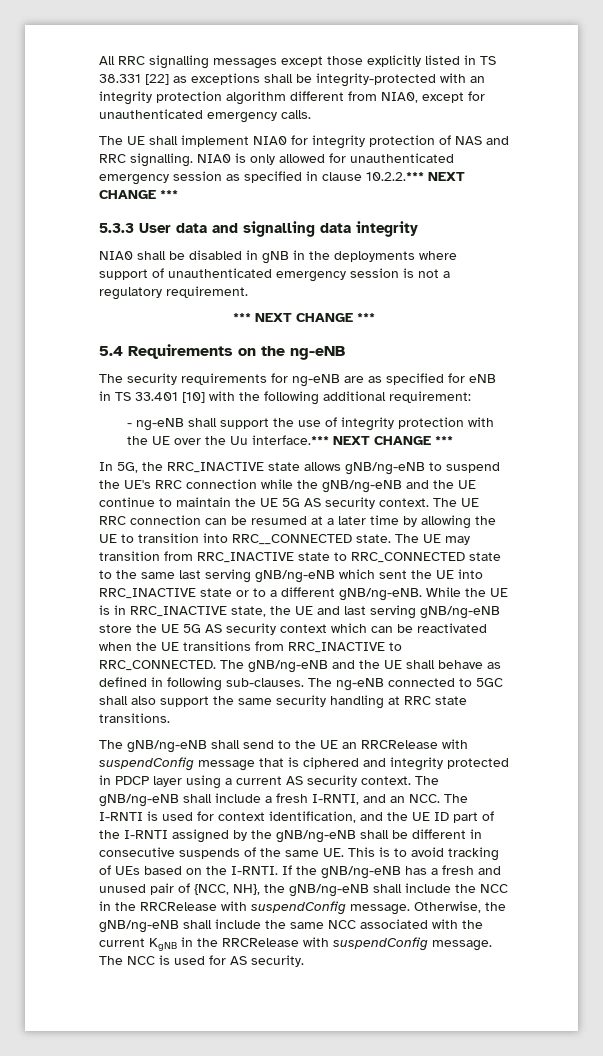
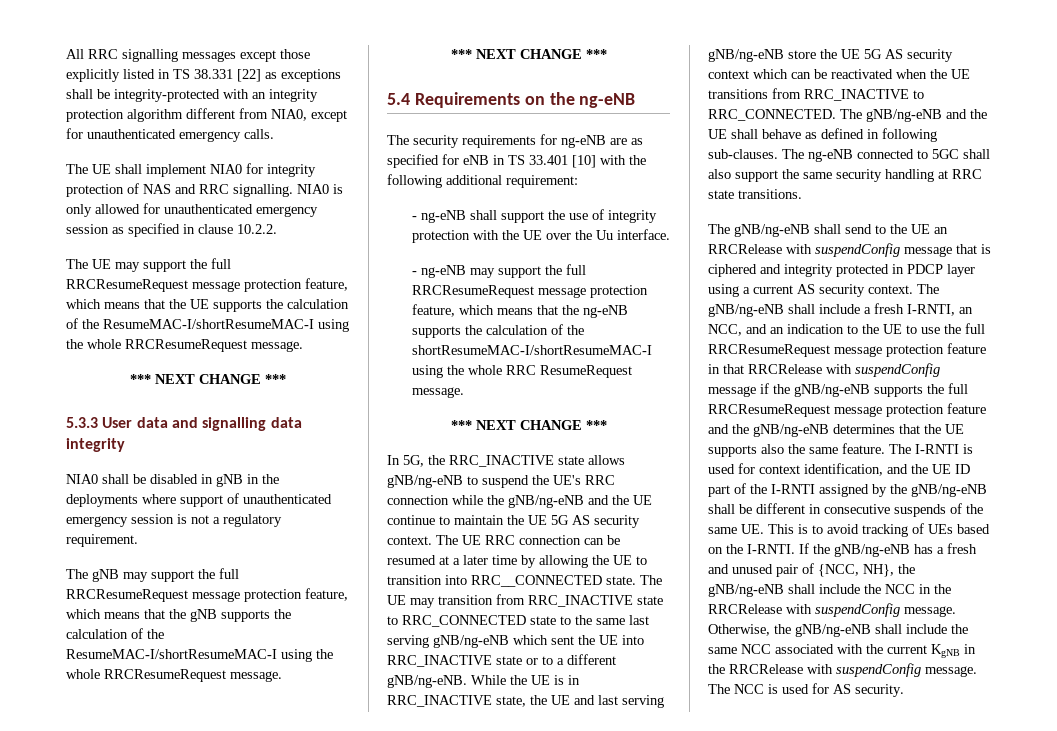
- NIA0 is only allowed for unauthenticated emergency session as specified in clause 10.2.2.*** NEXT CHANGE ***
+ NIA0 is only allowed for unauthenticated emergency session as specified in clause 10.2.2.
+ The UE may support the full RRCResumeRequest message protection feature, which means that the UE supports the calculation of the ResumeMAC-I/shortResumeMAC-I using the whole RRCResumeRequest message.
+ *** NEXT CHANGE ***
+ The gNB may support the full RRCResumeRequest message protection feature, which means that the gNB supports the calculation of the ResumeMAC-I/shortResumeMAC-I using the whole RRCResumeRequest message.
- - ng-eNB shall support the use of integrity protection with the UE over the Uu interface.*** NEXT CHANGE ***
+ - ng-eNB shall support the use of integrity protection with the UE over the Uu interface.
+ - ng-eNB may support the full RRCResumeRequest message protection feature, which means that the ng-eNB supports the calculation of the shortResumeMAC-I/shortResumeMAC-I using the whole RRC ResumeRequest message.
+ *** NEXT CHANGE ***
- The gNB/ng-eNB shall include a fresh I-RNTI, and an NCC. The I-RNTI is used for context identification, and the UE ID part of the I-RNTI assigned by the gNB/ng-eNB shall be different in consecutive suspends of the same UE. This is to avoid tracking of UEs based on the I-RNTI.
+ The gNB/ng-eNB shall include a fresh I-RNTI, an NCC, and an indication to the UE to use the full RRCResumeRequest message protection feature in that RRCRelease with suspendConfig message if the gNB/ng-eNB supports the full RRCResumeRequest message protection feature and the gNB/ng-eNB determines that the UE supports also the same feature. The I-RNTI is used for context identification, and the UE ID part of the I-RNTI assigned by the gNB/ng-eNB shall be different in consecutive suspends of the same UE. This is to avoid tracking of UEs based on the I-RNTI.

